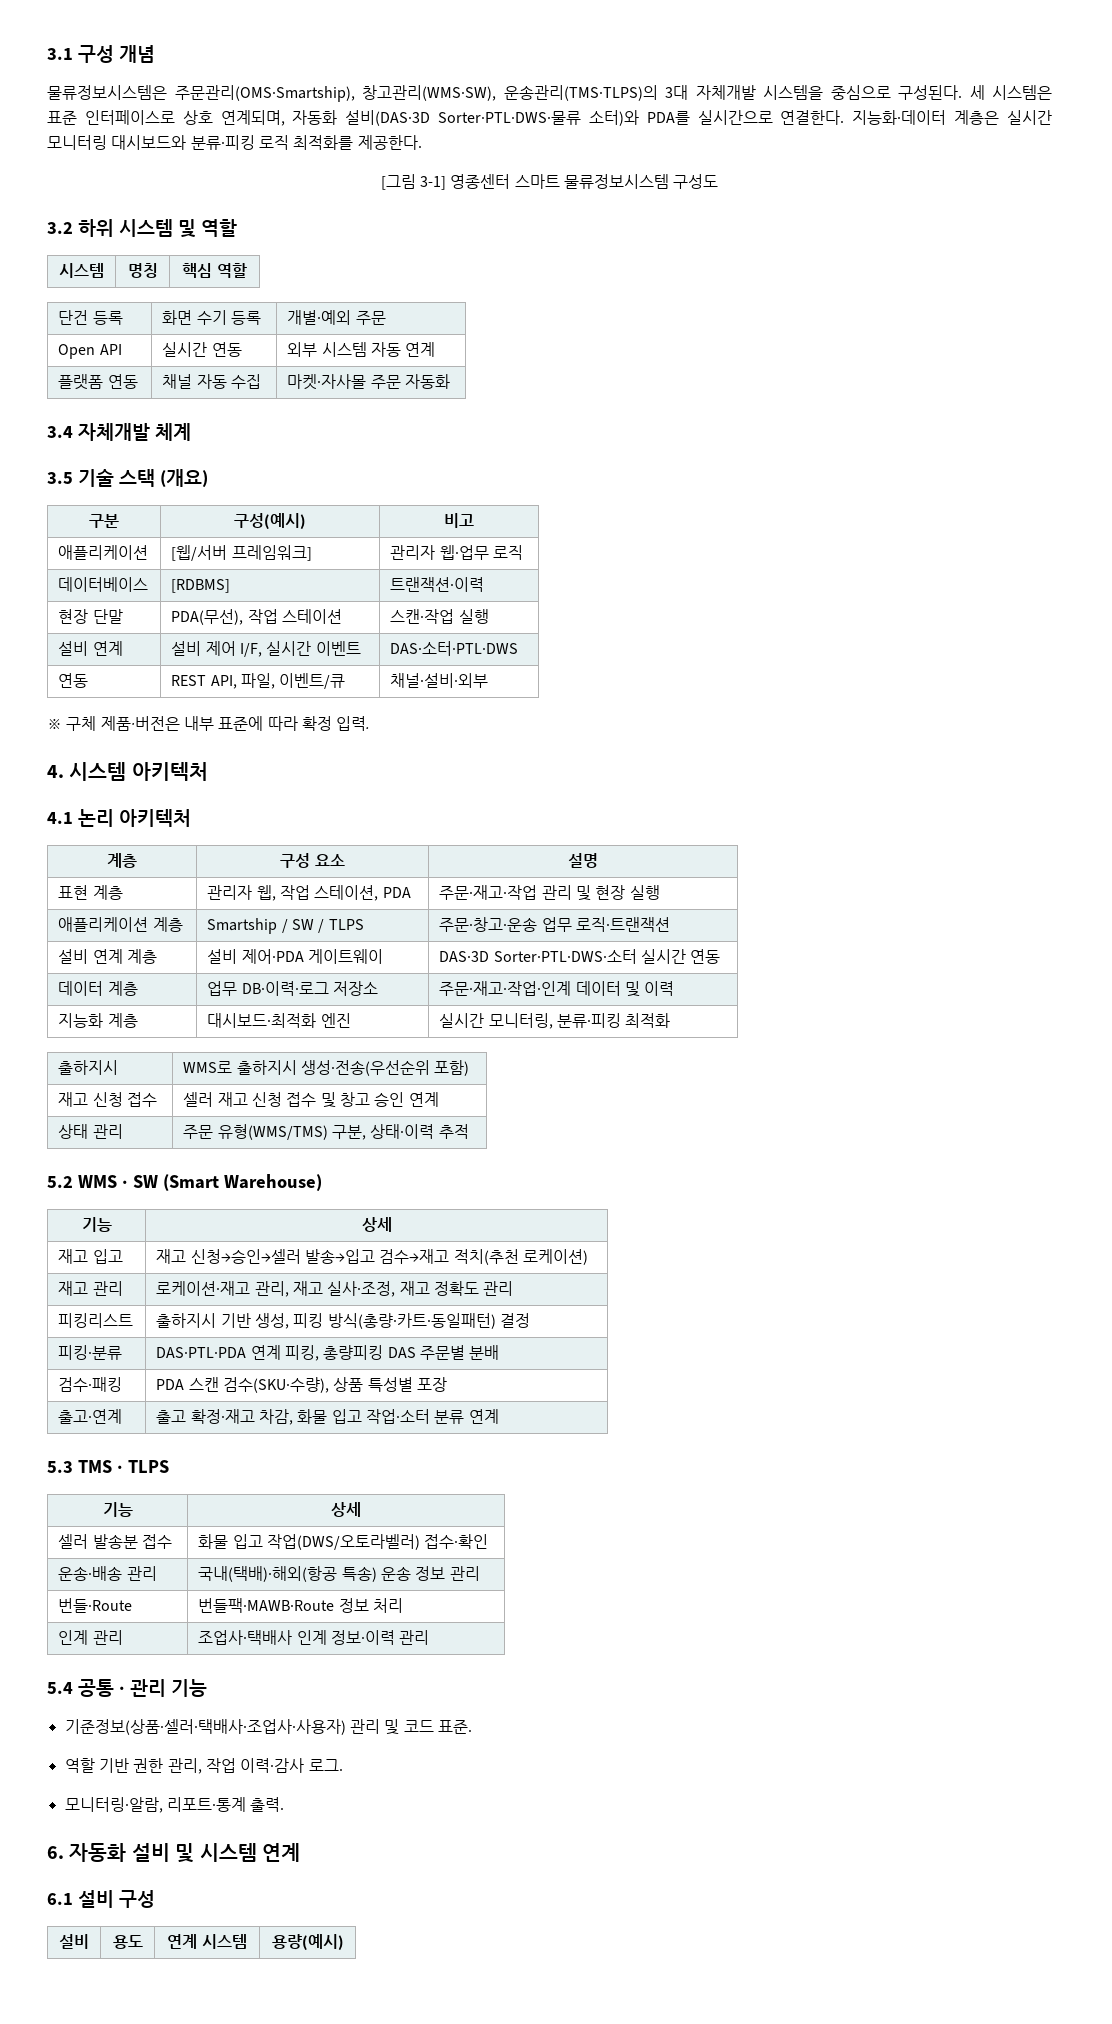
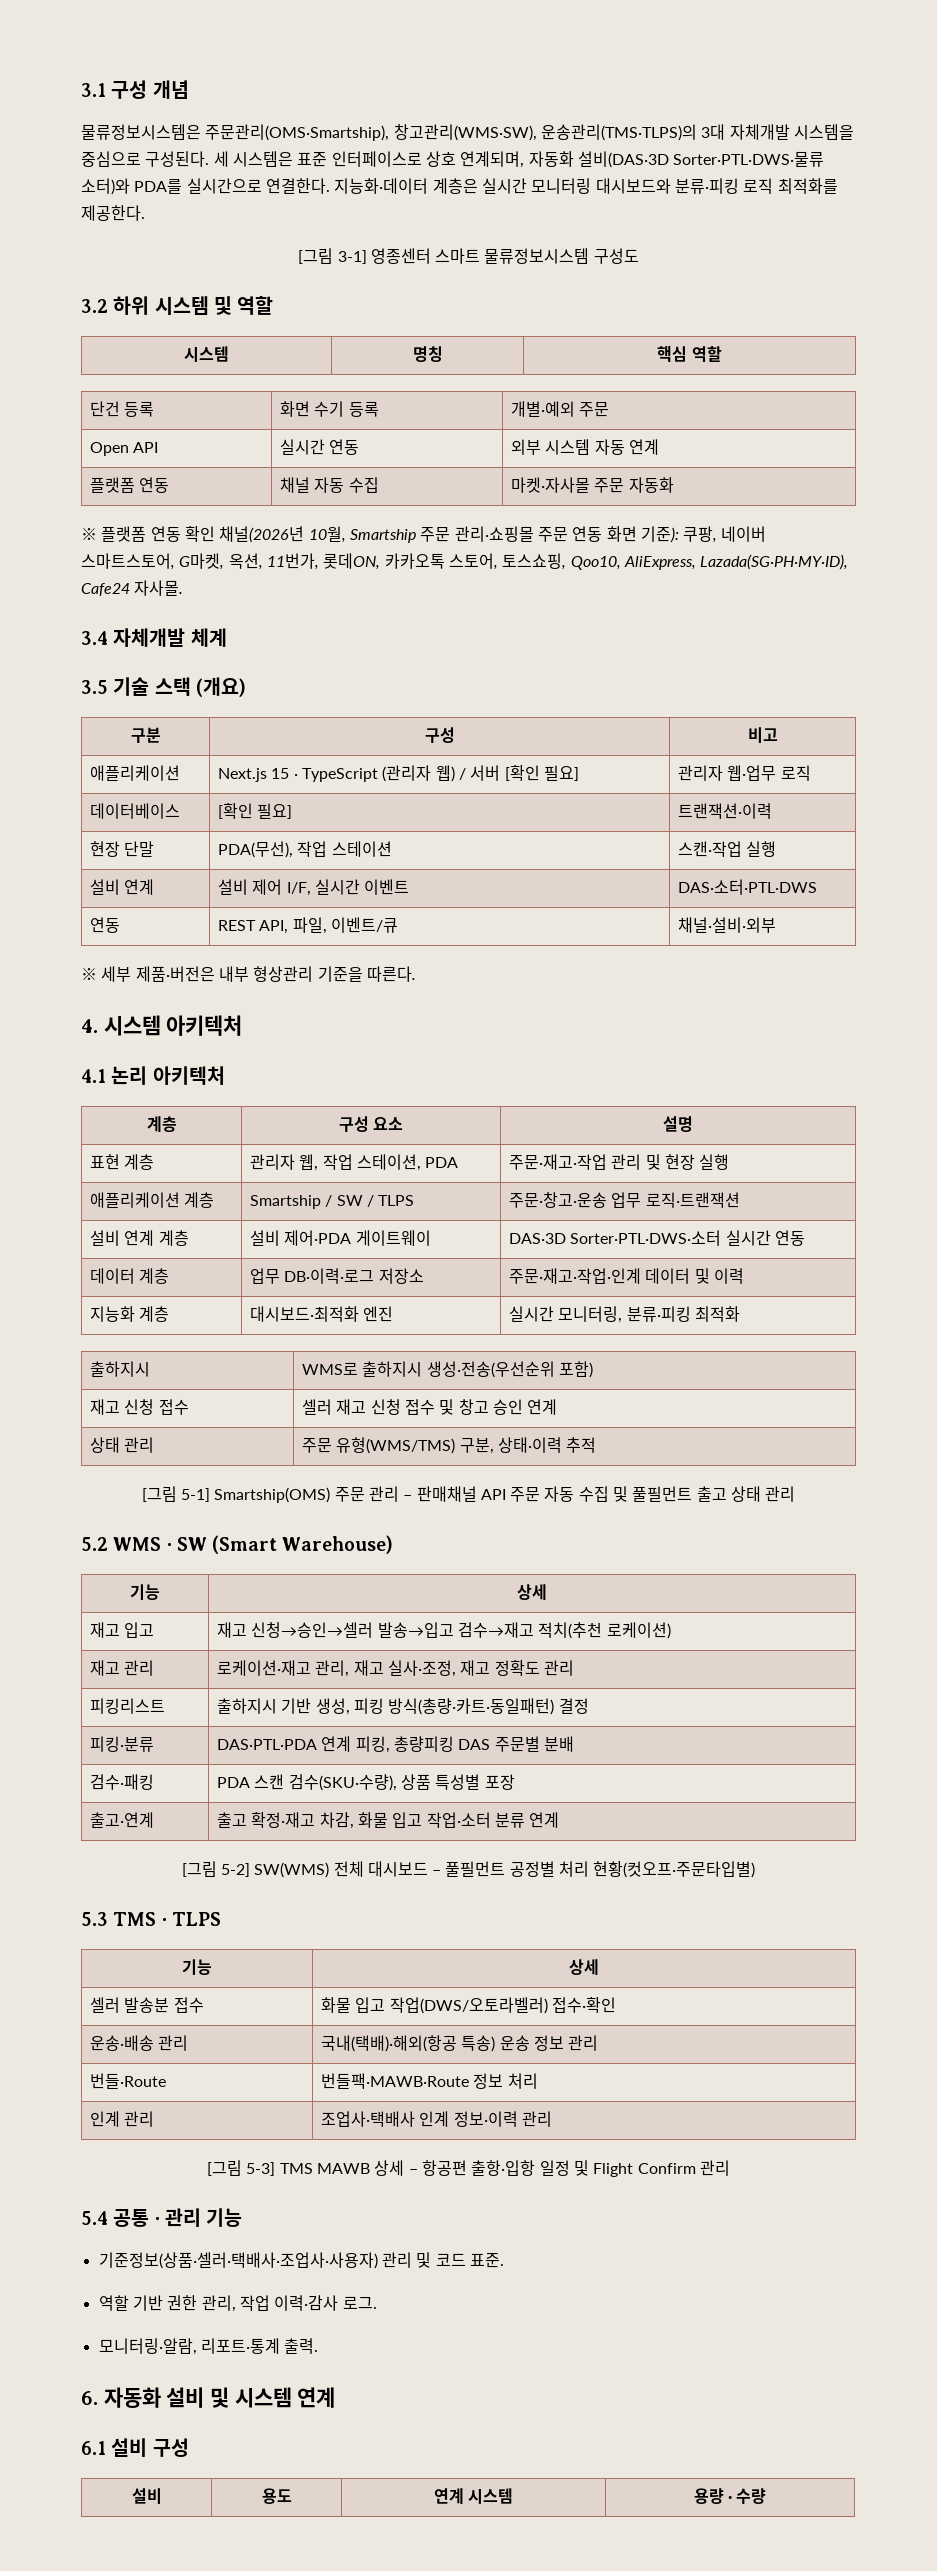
+ ※ 플랫폼 연동 확인 채널(2026년 10월, Smartship 주문 관리·쇼핑몰 주문 연동 화면 기준): 쿠팡, 네이버 스마트스토어, G마켓, 옥션, 11번가, 롯데ON, 카카오톡 스토어, 토스쇼핑, Qoo10, AliExpress, Lazada(SG·PH·MY·ID), Cafe24 자사몰.
- 구분 | 구성(예시) | 비고
+ 구분 | 구성 | 비고
- 애플리케이션 | [웹/서버 프레임워크] | 관리자 웹·업무 로직
+ 애플리케이션 | Next.js 15 · TypeScript (관리자 웹) / 서버 [확인 필요] | 관리자 웹·업무 로직
- 데이터베이스 | [RDBMS] | 트랜잭션·이력
+ 데이터베이스 | [확인 필요] | 트랜잭션·이력
- ※ 구체 제품·버전은 내부 표준에 따라 확정 입력.
+ ※ 세부 제품·버전은 내부 형상관리 기준을 따른다.
+ [그림 5-1] Smartship(OMS) 주문 관리 – 판매채널 API 주문 자동 수집 및 풀필먼트 출고 상태 관리
+ [그림 5-2] SW(WMS) 전체 대시보드 – 풀필먼트 공정별 처리 현황(컷오프·주문타입별)
+ [그림 5-3] TMS MAWB 상세 – 항공편 출항·입항 일정 및 Flight Confirm 관리
- 설비 | 용도 | 연계 시스템 | 용량(예시)
+ 설비 | 용도 | 연계 시스템 | 용량 · 수량

